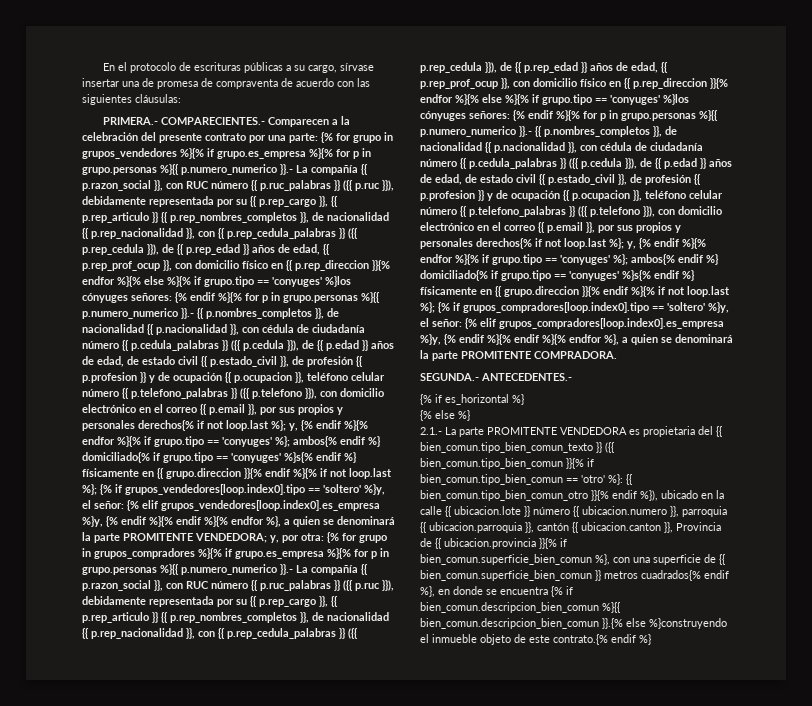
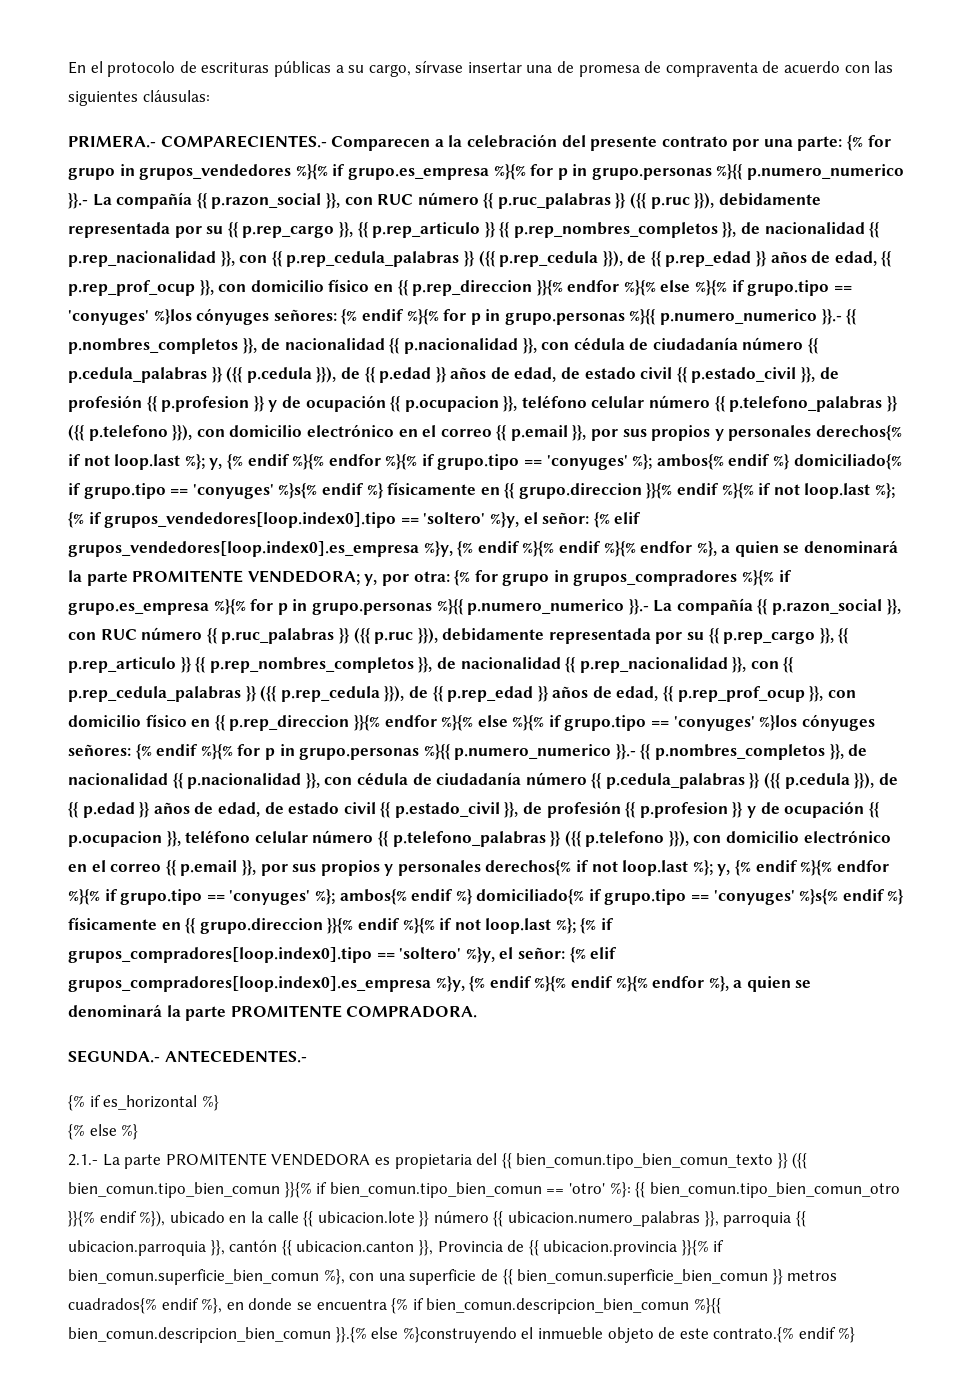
- {{ bien_comun.tipo_bien_comun_otro }}{% endif %}), ubicado en la calle {{ ubicacion.lote }} número {{ ubicacion.numero }}, parroquia {{ ubicacion.parroquia }}, cantón {{ ubicacion.canton }}, Provincia de {{ ubicacion.provincia }}{% if bien_comun.superficie_bien_comun %}, con una superficie de {{ bien_comun.superficie_bien_comun }} metros cuadrados{% endif %}, en donde se encuentra {% if bien_comun.descripcion_bien_comun %}{{ bien_comun.descripcion_bien_comun }}.{% else %}construyendo el inmueble objeto de este contrato.{% endif %}
+ {{ bien_comun.tipo_bien_comun_otro }}{% endif %}), ubicado en la calle {{ ubicacion.lote }} número {{ ubicacion.numero_palabras }}, parroquia {{ ubicacion.parroquia }}, cantón {{ ubicacion.canton }}, Provincia de {{ ubicacion.provincia }}{% if bien_comun.superficie_bien_comun %}, con una superficie de {{ bien_comun.superficie_bien_comun }} metros cuadrados{% endif %}, en donde se encuentra {% if bien_comun.descripcion_bien_comun %}{{ bien_comun.descripcion_bien_comun }}.{% else %}construyendo el inmueble objeto de este contrato.{% endif %}

